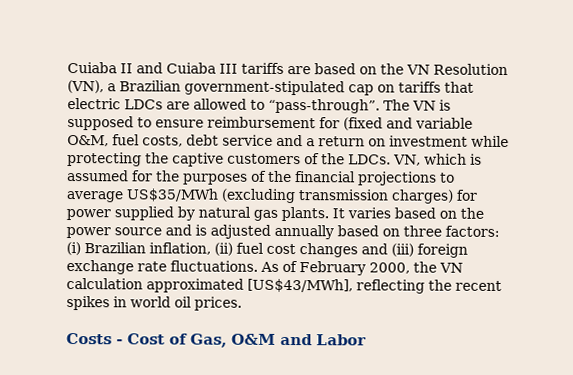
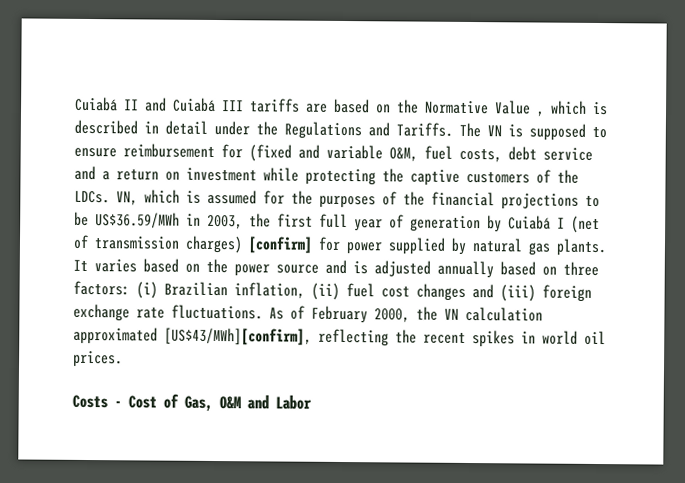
- Cuiaba II and Cuiaba III tariffs are based on the VN Resolution (VN), a Brazilian government-stipulated cap on tariffs that electric LDCs are allowed to “pass-through”.
+ Cuiabá II and Cuiabá III tariffs are based on the Normative Value , which is described in detail under the Regulations and Tariffs.
- VN, which is assumed for the purposes of the financial projections to average US$35/MWh (excluding transmission charges) for power supplied by natural gas plants.
+ VN, which is assumed for the purposes of the financial projections to be US$36.59/MWh in 2003, the first full year of generation by Cuiabá I (net of transmission charges) [confirm] for power supplied by natural gas plants.
- As of February 2000, the VN calculation approximated [US$43/MWh], reflecting the recent spikes in world oil prices.
+ As of February 2000, the VN calculation approximated [US$43/MWh][confirm], reflecting the recent spikes in world oil prices.

